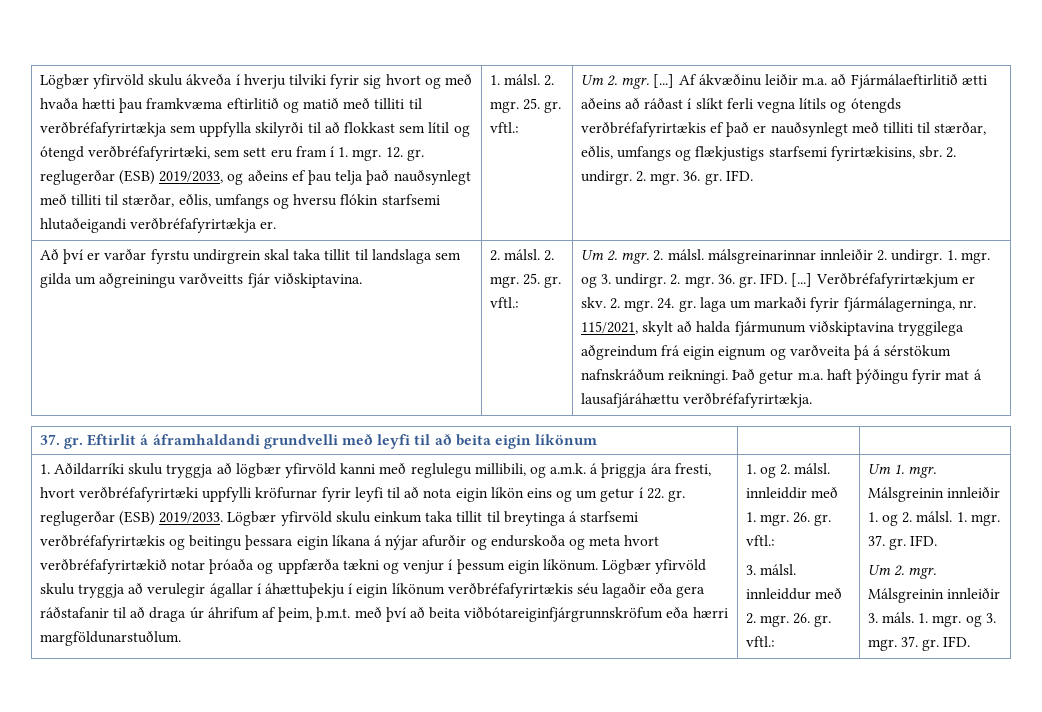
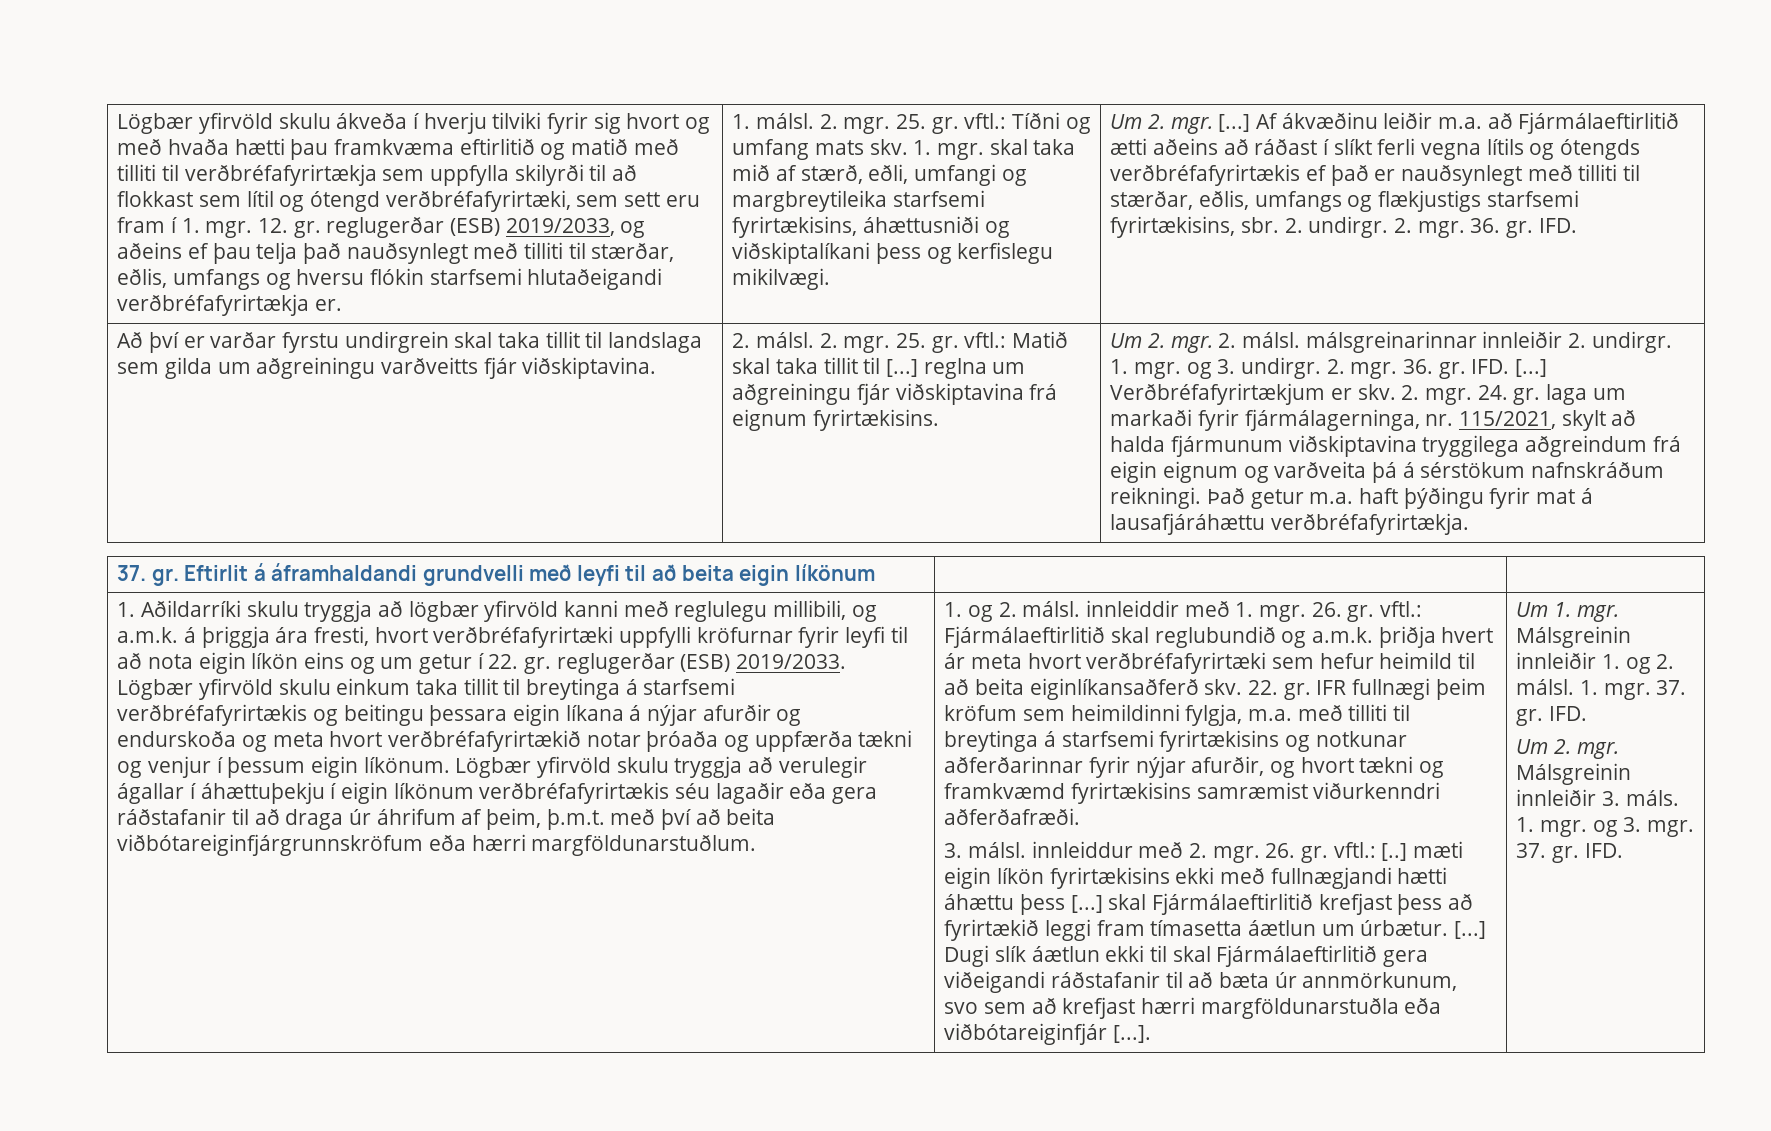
- 1. málsl. 2. mgr. 25. gr. vftl.:
+ 1. málsl. 2. mgr. 25. gr. vftl.: Tíðni og umfang mats skv. 1. mgr. skal taka mið af stærð, eðli, umfangi og margbreytileika starfsemi fyrirtækisins, áhættusniði og viðskiptalíkani þess og kerfislegu mikilvægi.
- 2. málsl. 2. mgr. 25. gr. vftl.:
+ 2. málsl. 2. mgr. 25. gr. vftl.: Matið skal taka tillit til [...] reglna um aðgreiningu fjár viðskiptavina frá eignum fyrirtækisins.
- 1. og 2. málsl. innleiddir með 1. mgr. 26. gr. vftl.:
+ 1. og 2. málsl. innleiddir með 1. mgr. 26. gr. vftl.: Fjármálaeftirlitið skal reglubundið og a.m.k. þriðja hvert ár meta hvort verðbréfafyrirtæki sem hefur heimild til að beita eiginlíkansaðferð skv. 22. gr. IFR fullnægi þeim kröfum sem heimildinni fylgja, m.a. með tilliti til breytinga á starfsemi fyrirtækisins og notkunar aðferðarinnar fyrir nýjar afurðir, og hvort tækni og framkvæmd fyrirtækisins samræmist viðurkenndri aðferðafræði.
- 3. málsl. innleiddur með 2. mgr. 26. gr. vftl.:
+ 3. málsl. innleiddur með 2. mgr. 26. gr. vftl.: [..] mæti eigin líkön fyrirtækisins ekki með fullnægjandi hætti áhættu þess [...] skal Fjármálaeftirlitið krefjast þess að fyrirtækið leggi fram tímasetta áætlun um úrbætur. [...] Dugi slík áætlun ekki til skal Fjármálaeftirlitið gera viðeigandi ráðstafanir til að bæta úr annmörkunum, svo sem að krefjast hærri margföldunarstuðla eða viðbótareiginfjár [...].

